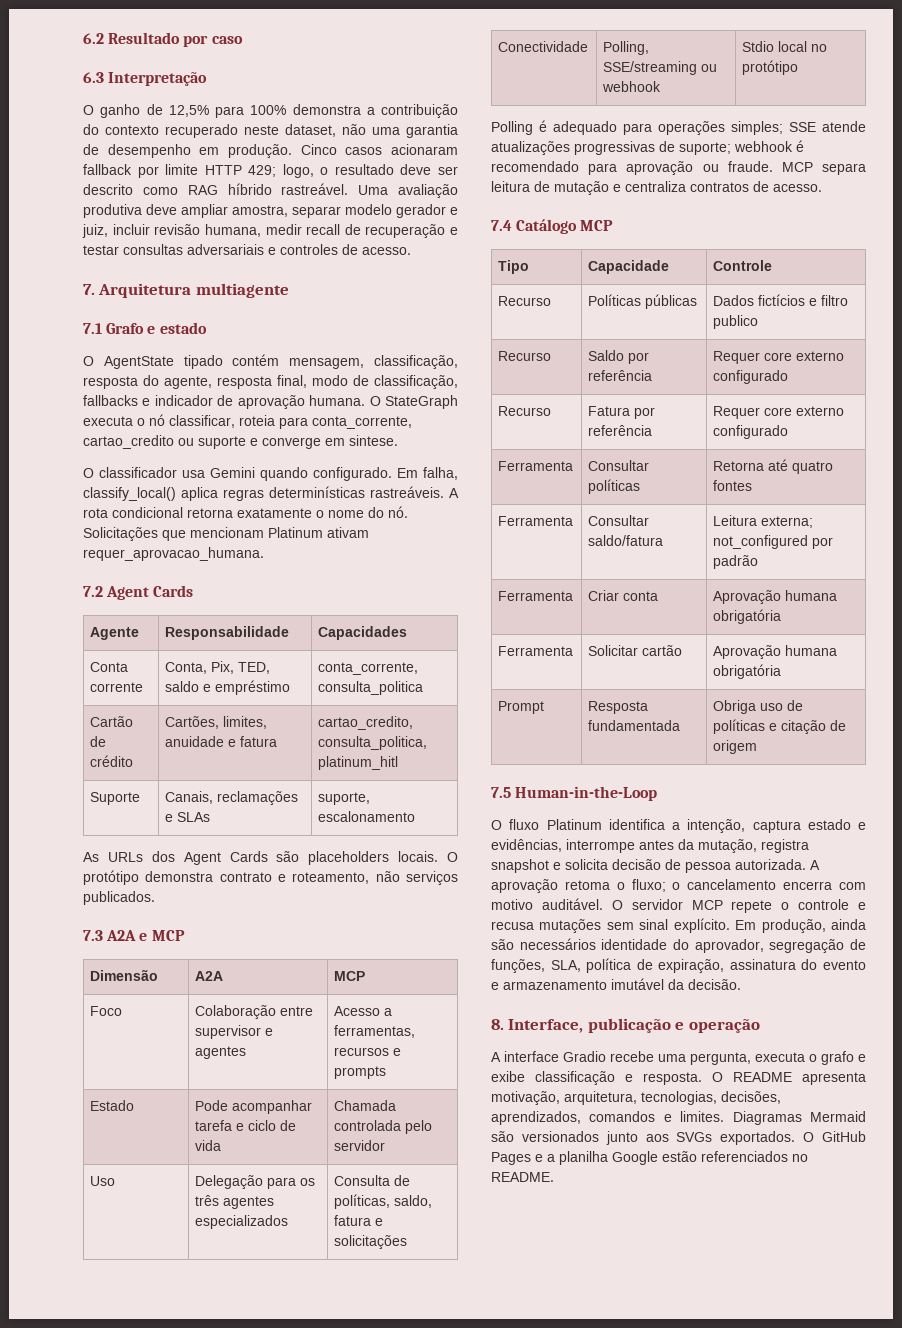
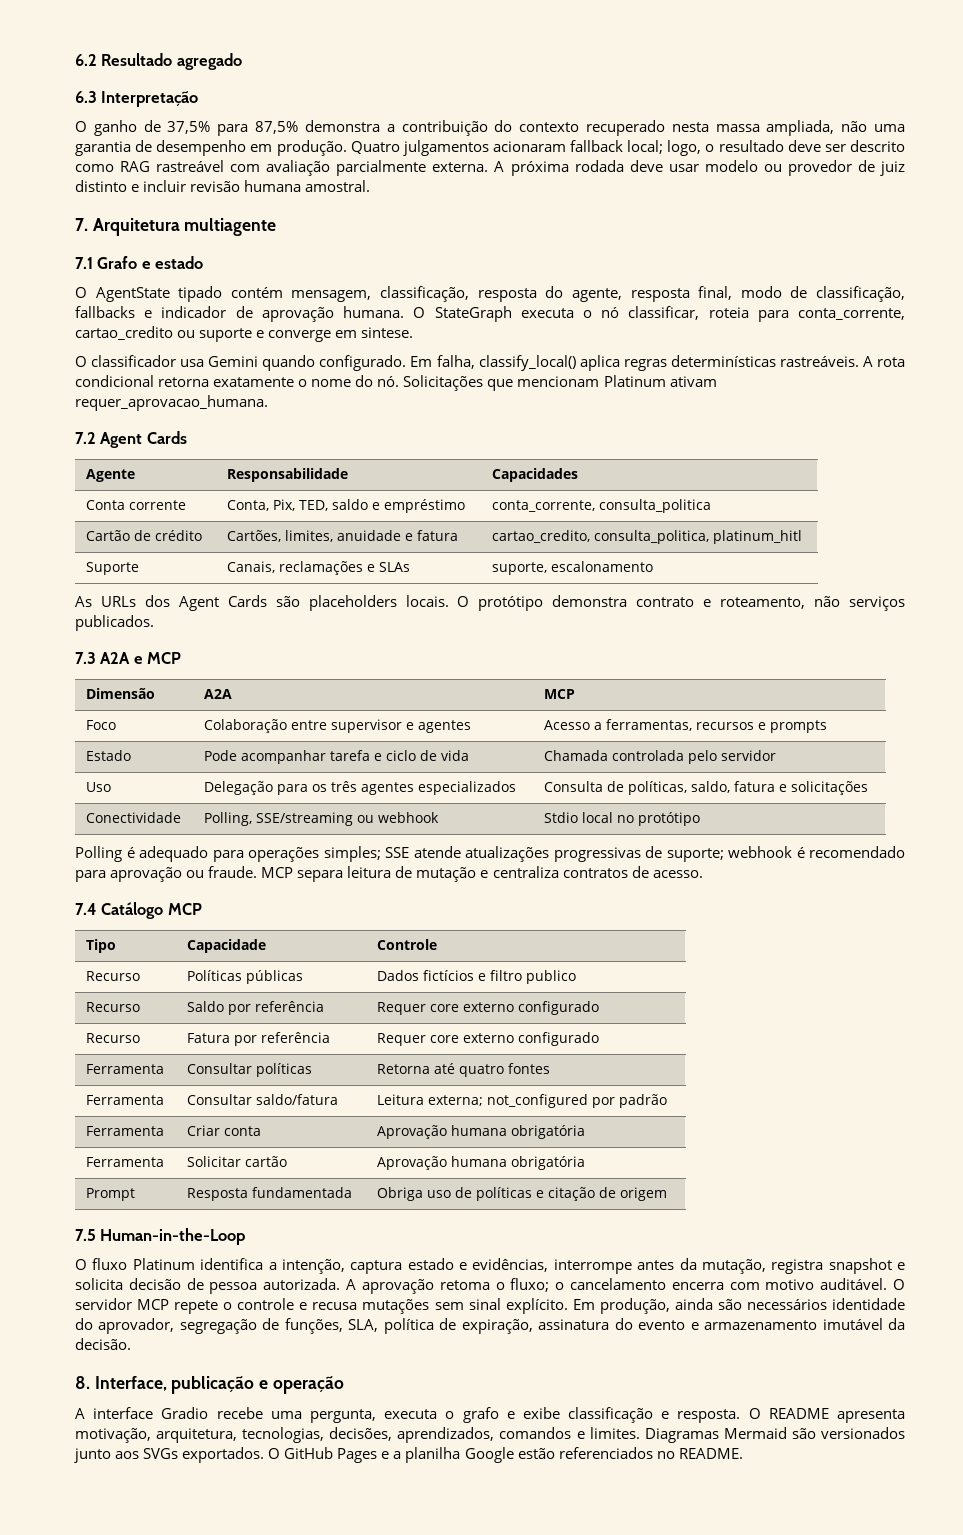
- 6.2 Resultado por caso
+ 6.2 Resultado agregado
- O ganho de 12,5% para 100% demonstra a contribuição do contexto recuperado neste dataset, não uma garantia de desempenho em produção.
+ O ganho de 37,5% para 87,5% demonstra a contribuição do contexto recuperado nesta massa ampliada, não uma garantia de desempenho em produção.
- Cinco casos acionaram fallback por limite HTTP 429; logo, o resultado deve ser descrito como RAG híbrido rastreável. Uma avaliação produtiva deve ampliar amostra, separar modelo gerador e juiz, incluir revisão humana, medir recall de recuperação e testar consultas adversariais e controles de acesso.
+ Quatro julgamentos acionaram fallback local; logo, o resultado deve ser descrito como RAG rastreável com avaliação parcialmente externa. A próxima rodada deve usar modelo ou provedor de juiz distinto e incluir revisão humana amostral.

